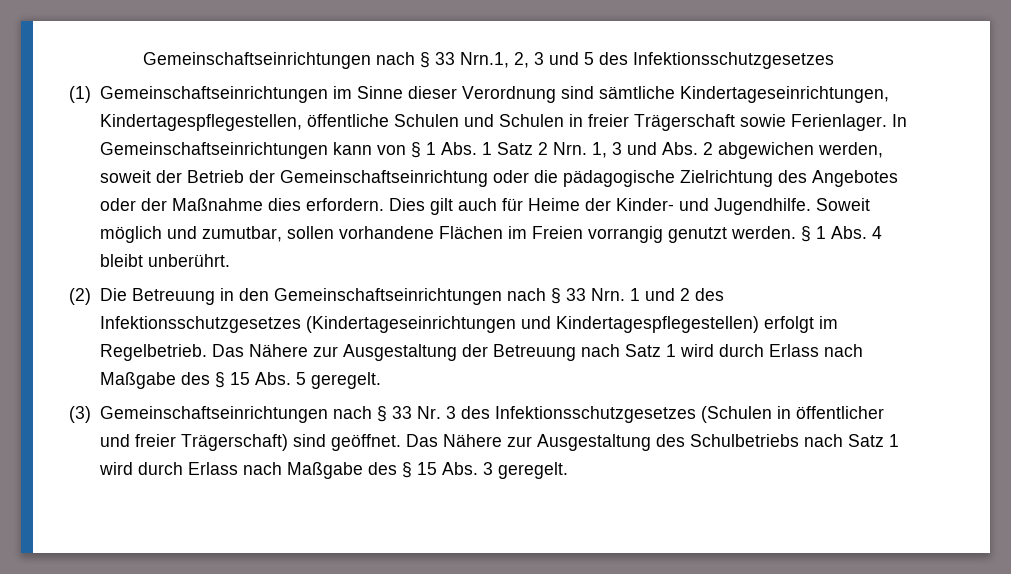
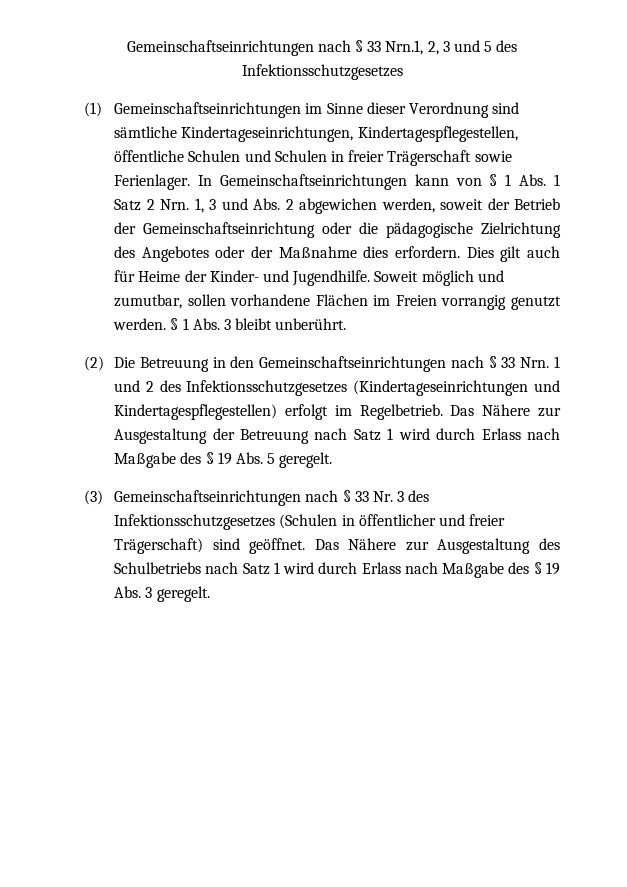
- § 1 Abs. 4 bleibt unberührt.
+ § 1 Abs. 3 bleibt unberührt.
- Das Nähere zur Ausgestaltung der Betreuung nach Satz 1 wird durch Erlass nach Maßgabe des § 15 Abs. 5 geregelt.
+ Das Nähere zur Ausgestaltung der Betreuung nach Satz 1 wird durch Erlass nach Maßgabe des § 19 Abs. 5 geregelt.
- Das Nähere zur Ausgestaltung des Schulbetriebs nach Satz 1 wird durch Erlass nach Maßgabe des § 15 Abs. 3 geregelt.
+ Das Nähere zur Ausgestaltung des Schulbetriebs nach Satz 1 wird durch Erlass nach Maßgabe des § 19 Abs. 3 geregelt.

